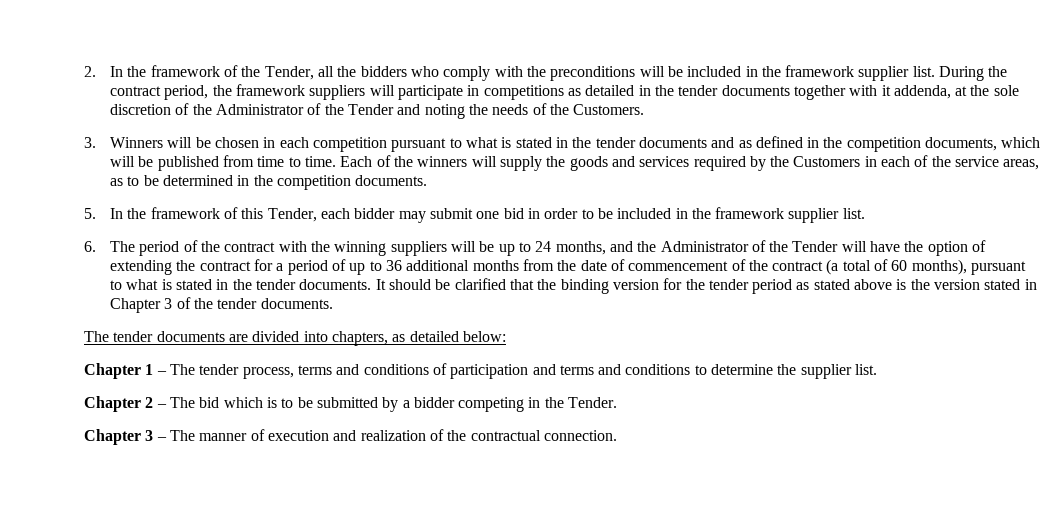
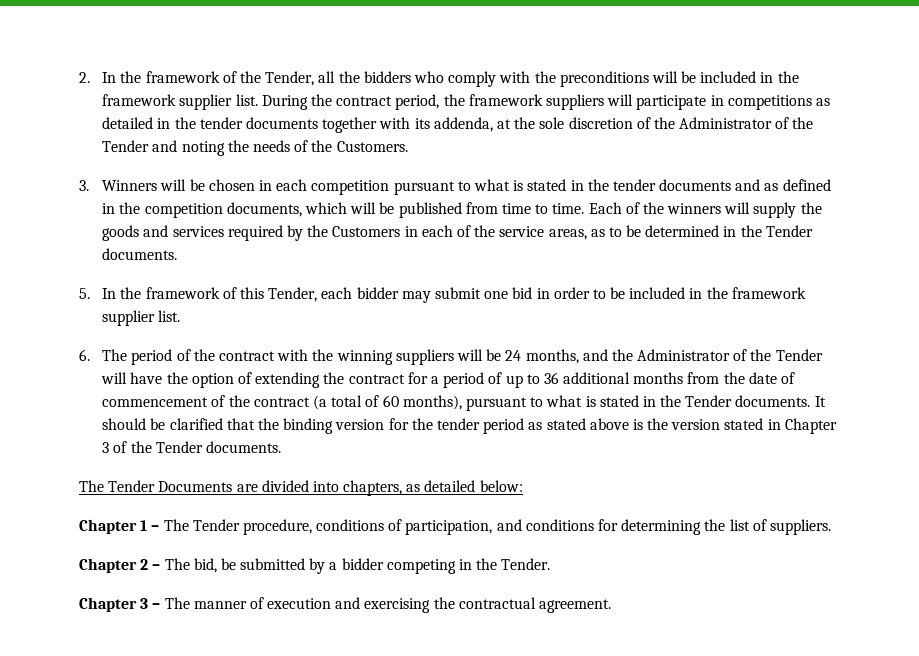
- During the contract period, the framework suppliers will participate in competitions as detailed in the tender documents together with it addenda, at the sole discretion of the Administrator of the Tender and noting the needs of the Customers.
+ During the contract period, the framework suppliers will participate in competitions as detailed in the tender documents together with its addenda, at the sole discretion of the Administrator of the Tender and noting the needs of the Customers.
- Each of the winners will supply the goods and services required by the Customers in each of the service areas, as to be determined in the competition documents.
+ Each of the winners will supply the goods and services required by the Customers in each of the service areas, as to be determined in the Tender documents.
- 6. The period of the contract with the winning suppliers will be up to 24 months, and the Administrator of the Tender will have the option of extending the contract for a period of up to 36 additional months from the date of commencement of the contract (a total of 60 months), pursuant to what is stated in the tender documents.
+ 6. The period of the contract with the winning suppliers will be 24 months, and the Administrator of the Tender will have the option of extending the contract for a period of up to 36 additional months from the date of commencement of the contract (a total of 60 months), pursuant to what is stated in the Tender documents.
- It should be clarified that the binding version for the tender period as stated above is the version stated in Chapter 3 of the tender documents.
+ It should be clarified that the binding version for the tender period as stated above is the version stated in Chapter 3 of the Tender documents.
- The tender documents are divided into chapters, as detailed below:
+ The Tender Documents are divided into chapters, as detailed below:
- Chapter 1 – The tender process, terms and conditions of participation and terms and conditions to determine the supplier list.
+ Chapter 1 – The Tender procedure, conditions of participation, and conditions for determining the list of suppliers.
- Chapter 2 – The bid which is to be submitted by a bidder competing in the Tender.
+ Chapter 2 – The bid, be submitted by a bidder competing in the Tender.
- Chapter 3 – The manner of execution and realization of the contractual connection.
+ Chapter 3 – The manner of execution and exercising the contractual agreement.

